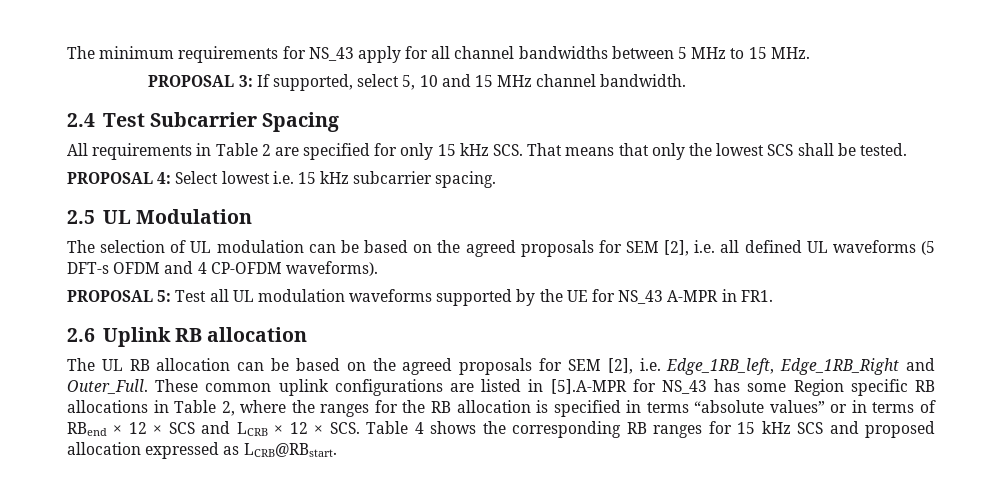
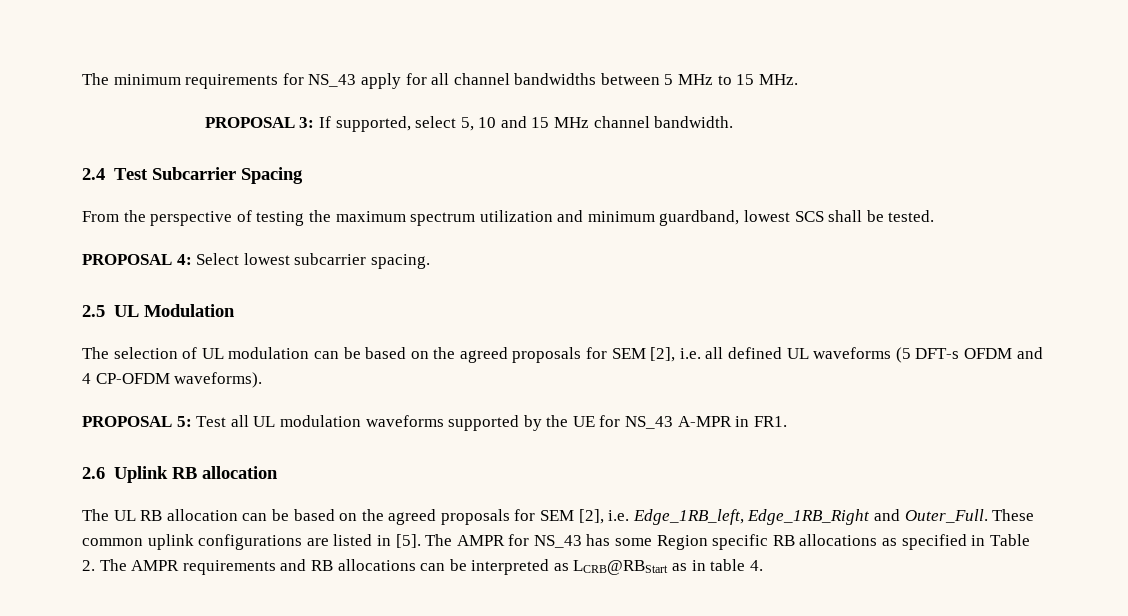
- All requirements in Table 2 are specified for only 15 kHz SCS. That means that only the lowest SCS shall be tested.
+ From the perspective of testing the maximum spectrum utilization and minimum guardband, lowest SCS shall be tested.
- PROPOSAL 4: Select lowest i.e. 15 kHz subcarrier spacing.
+ PROPOSAL 4: Select lowest subcarrier spacing.
- These common uplink configurations are listed in [5].A-MPR for NS_43 has some Region specific RB allocations in Table 2, where the ranges for the RB allocation is specified in terms “absolute values” or in terms of RBend × 12 × SCS and LCRB × 12 × SCS. Table 4 shows the corresponding RB ranges for 15 kHz SCS and proposed allocation expressed as LCRB@RBstart.
+ These common uplink configurations are listed in [5]. The AMPR for NS_43 has some Region specific RB allocations as specified in Table 2. The AMPR requirements and RB allocations can be interpreted as LCRB@RBStart as in table 4.

